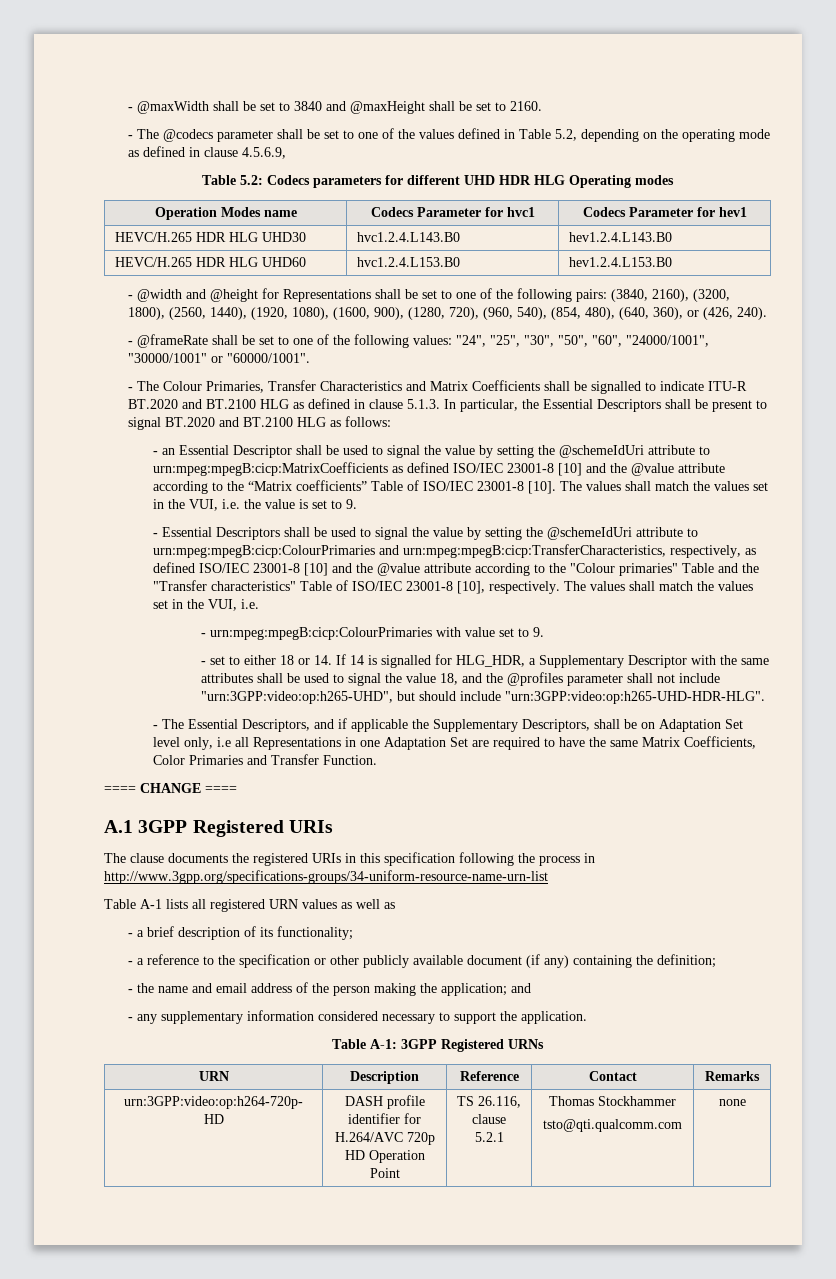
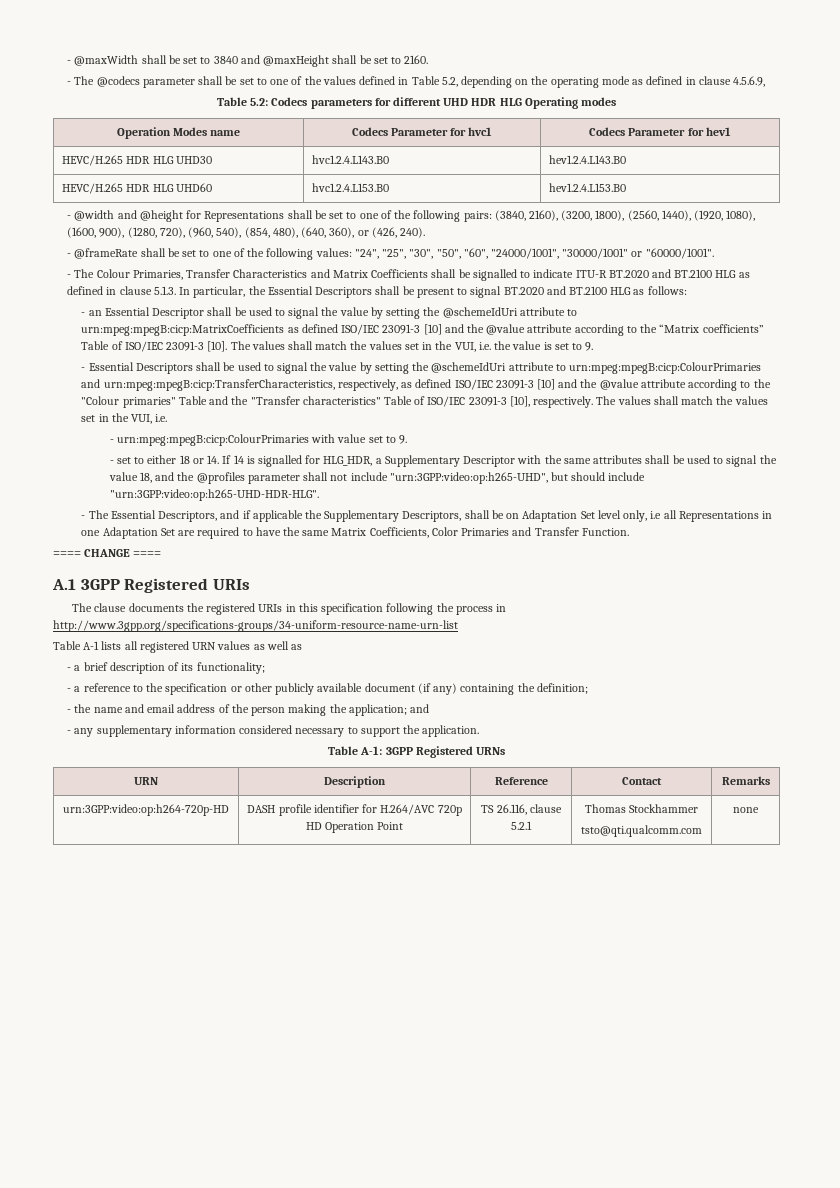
- - an Essential Descriptor shall be used to signal the value by setting the @schemeIdUri attribute to urn:mpeg:mpegB:cicp:MatrixCoefficients as defined ISO/IEC 23001-8 [10] and the @value attribute according to the “Matrix coefficients” Table of ISO/IEC 23001-8 [10].
+ - an Essential Descriptor shall be used to signal the value by setting the @schemeIdUri attribute to urn:mpeg:mpegB:cicp:MatrixCoefficients as defined ISO/IEC 23091-3 [10] and the @value attribute according to the “Matrix coefficients” Table of ISO/IEC 23091-3 [10].
- - Essential Descriptors shall be used to signal the value by setting the @schemeIdUri attribute to urn:mpeg:mpegB:cicp:ColourPrimaries and urn:mpeg:mpegB:cicp:TransferCharacteristics, respectively, as defined ISO/IEC 23001-8 [10] and the @value attribute according to the "Colour primaries" Table and the "Transfer characteristics" Table of ISO/IEC 23001-8 [10], respectively.
+ - Essential Descriptors shall be used to signal the value by setting the @schemeIdUri attribute to urn:mpeg:mpegB:cicp:ColourPrimaries and urn:mpeg:mpegB:cicp:TransferCharacteristics, respectively, as defined ISO/IEC 23091-3 [10] and the @value attribute according to the "Colour primaries" Table and the "Transfer characteristics" Table of ISO/IEC 23091-3 [10], respectively.

